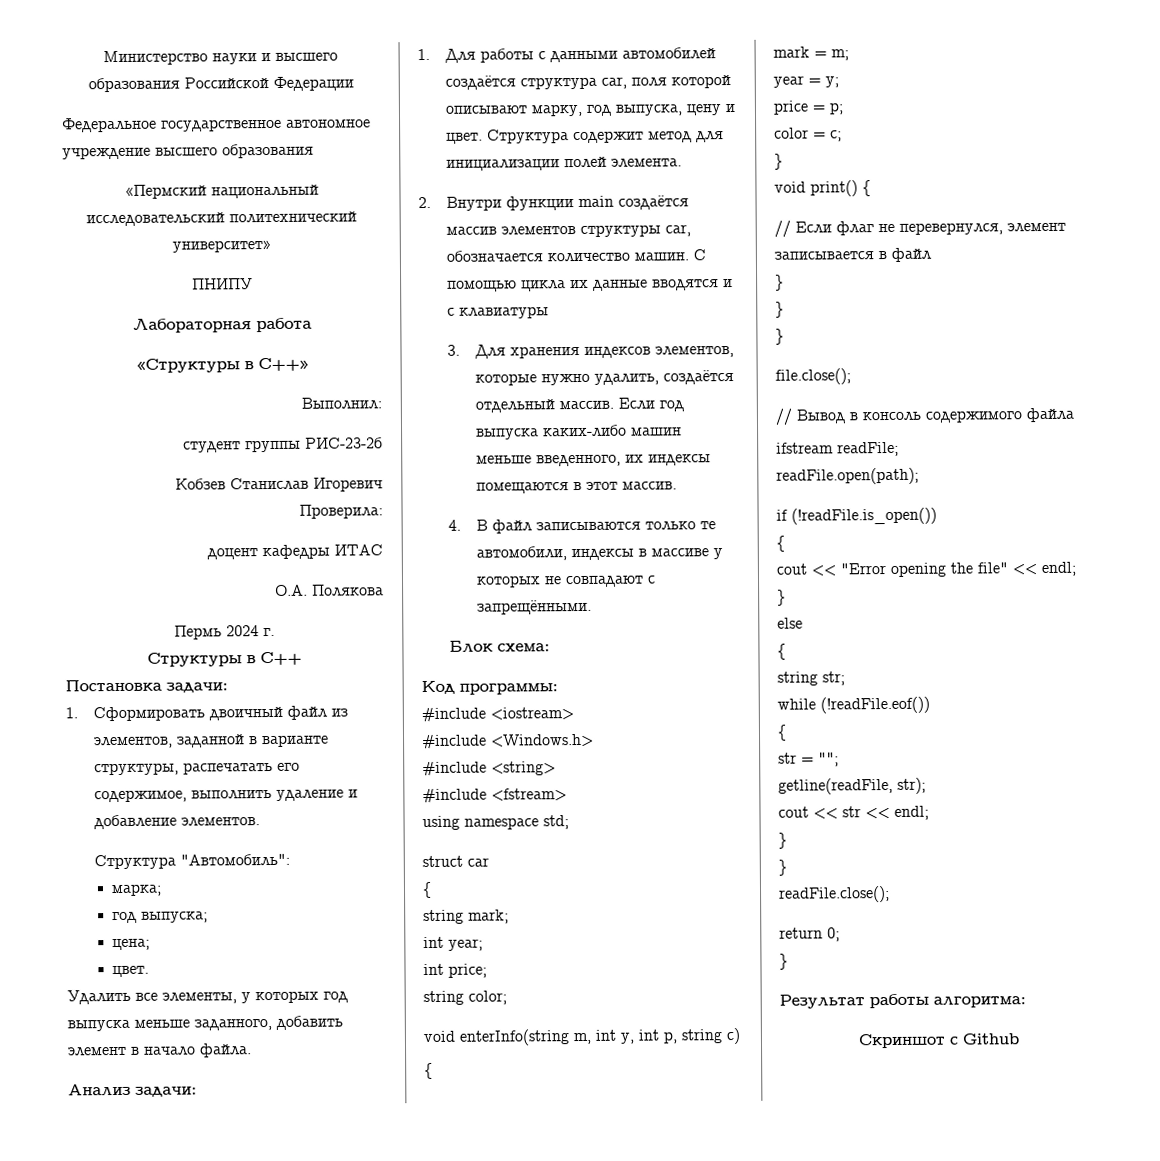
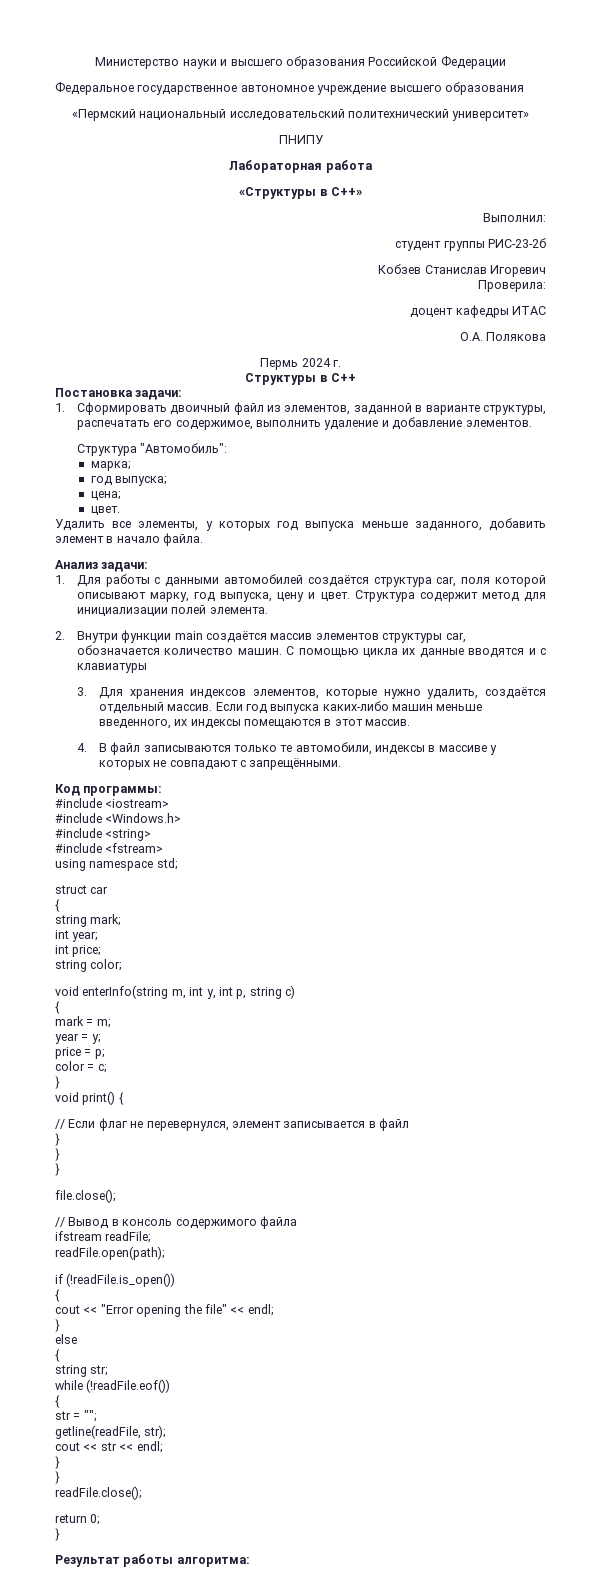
- Блок схема:
- Скриншот с Github

